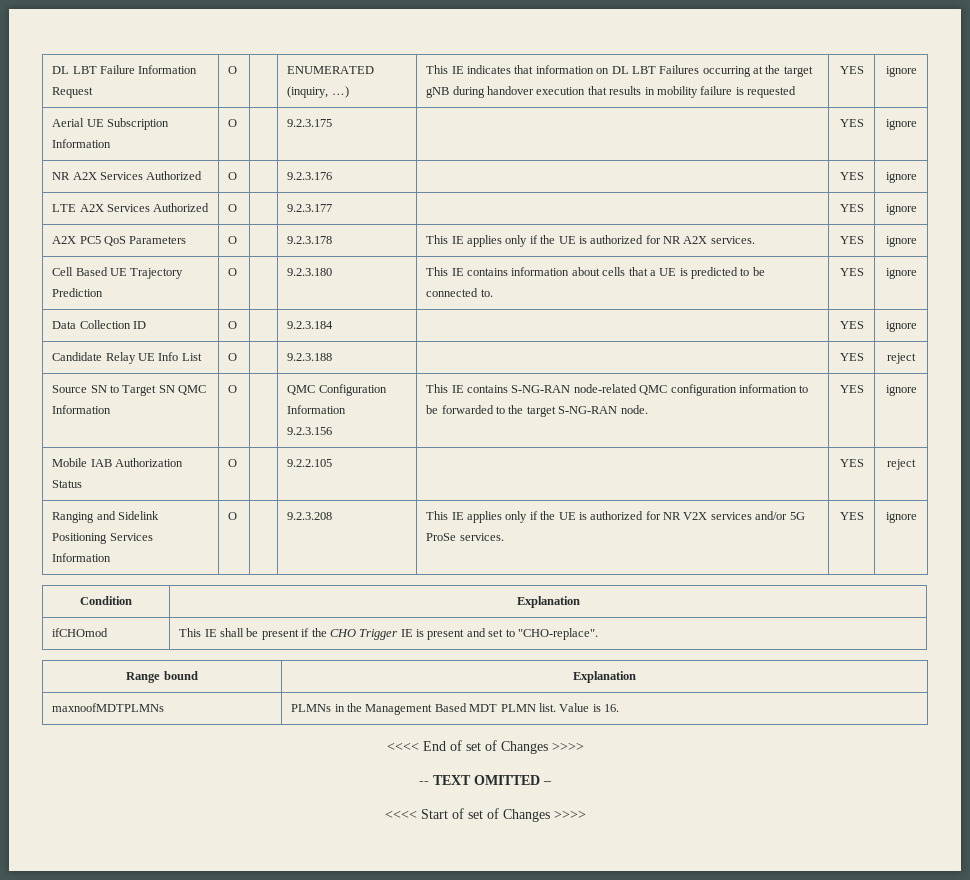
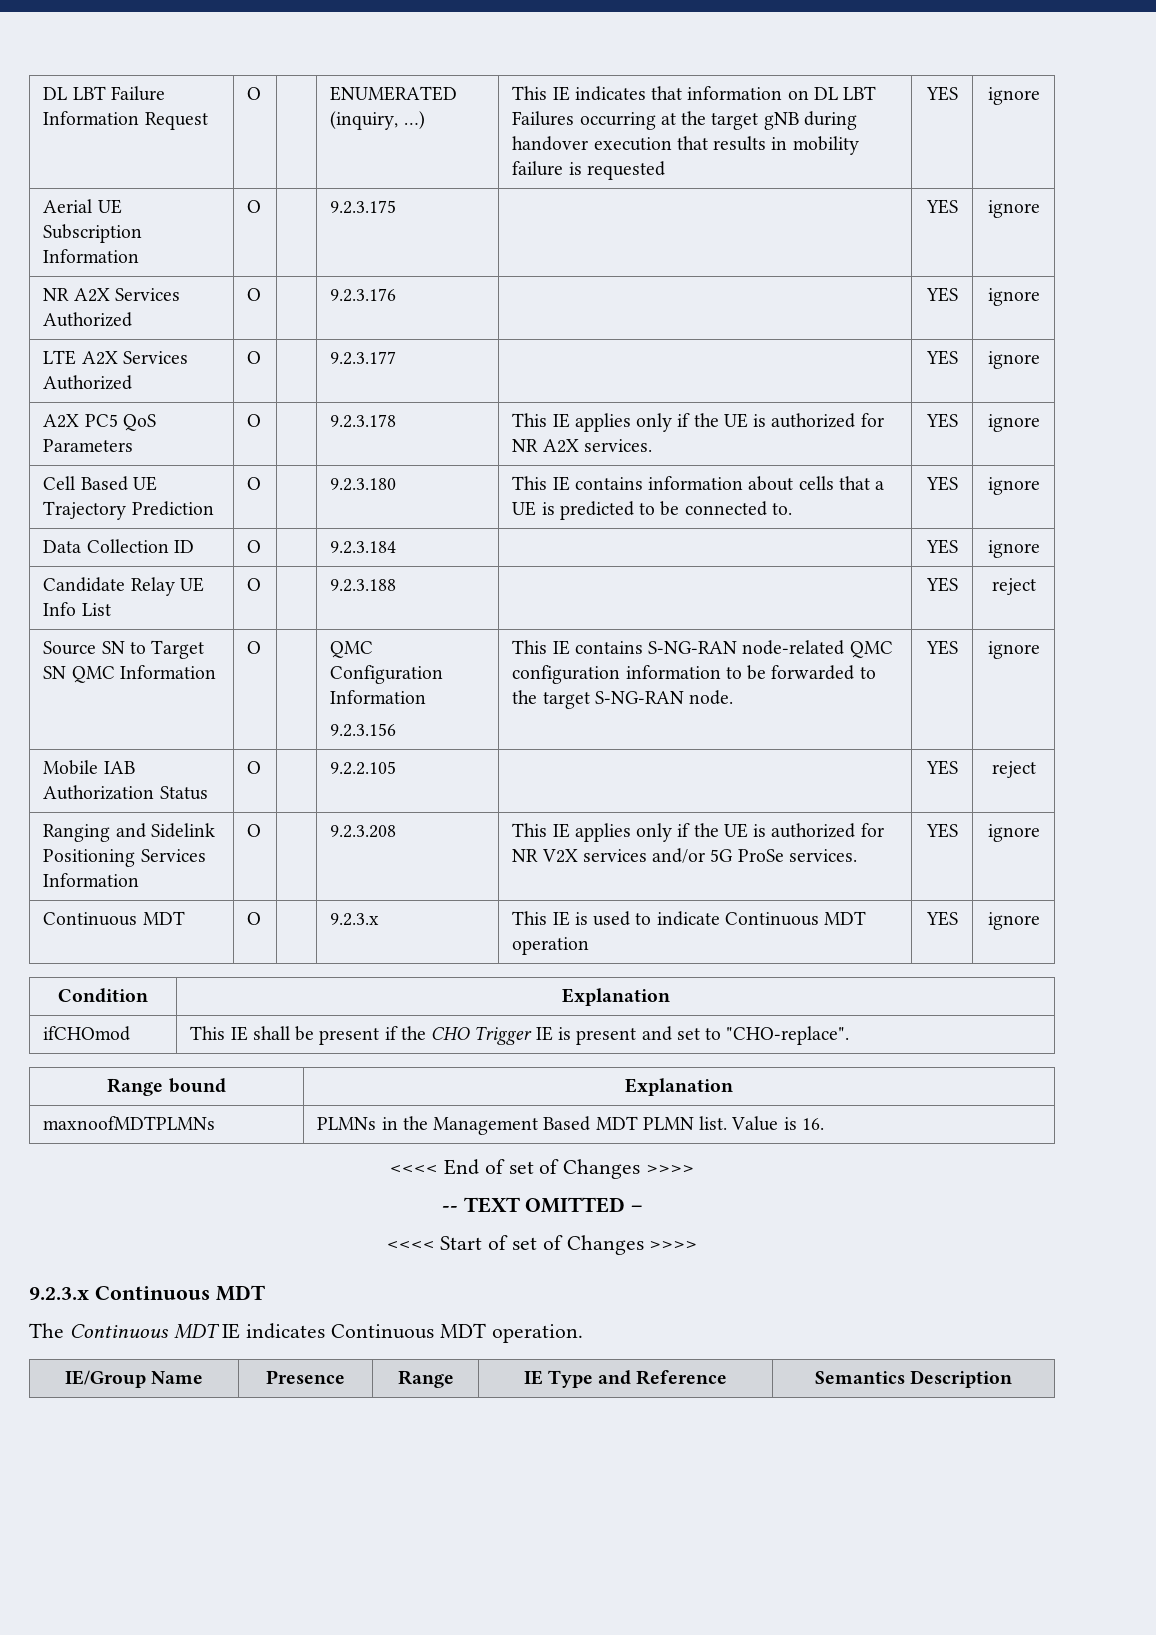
+ Continuous MDT | O | | 9.2.3.x | This IE is used to indicate Continuous MDT operation | YES | ignore
+ 9.2.3.x Continuous MDT
+ The Continuous MDT IE indicates Continuous MDT operation.
+ IE/Group Name | Presence | Range | IE Type and Reference | Semantics Description

